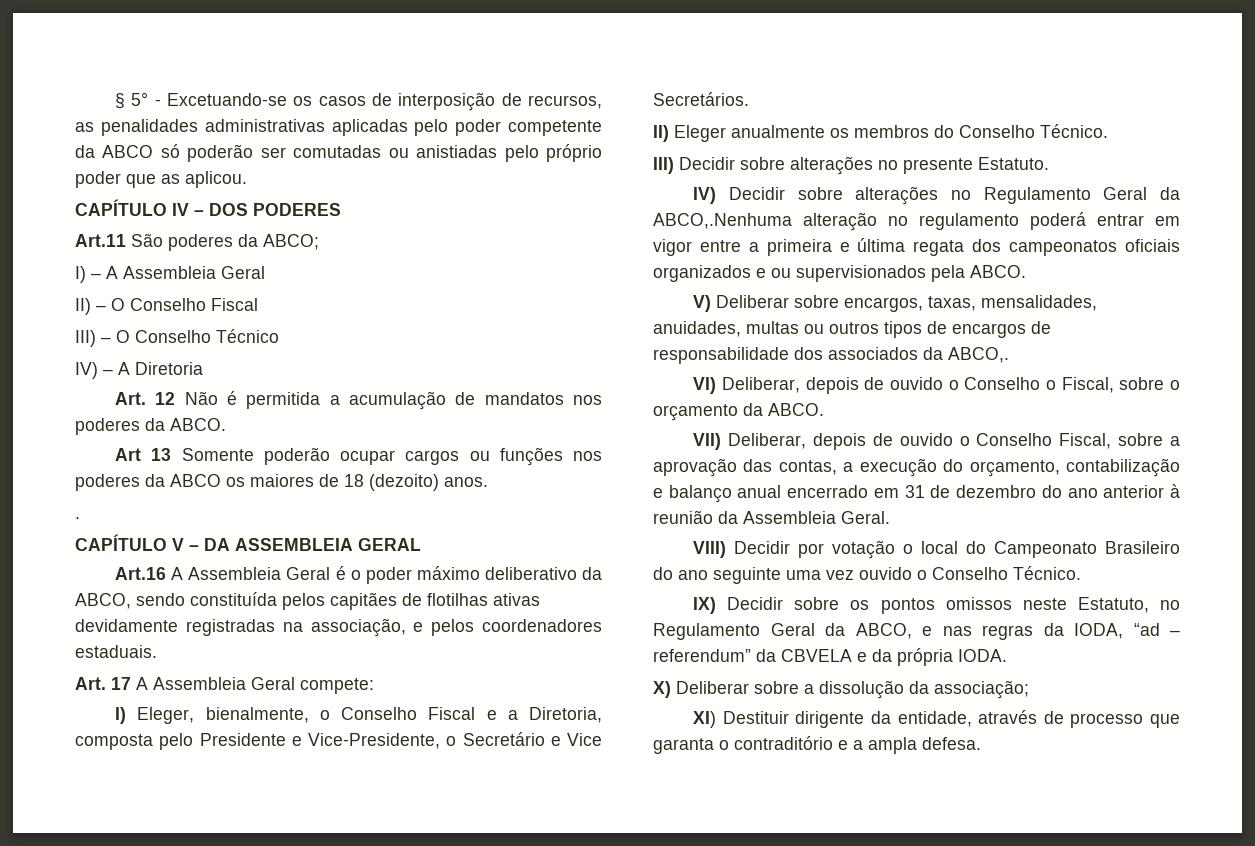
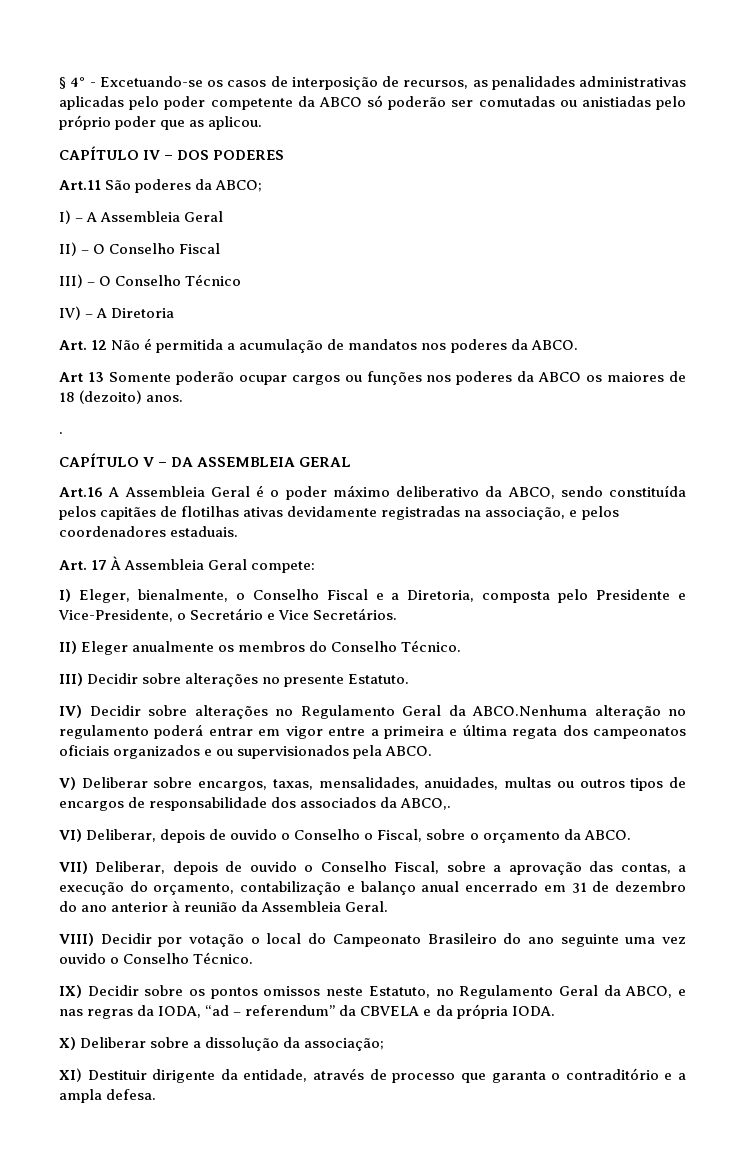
- § 5° - Excetuando-se os casos de interposição de recursos, as penalidades administrativas aplicadas pelo poder competente da ABCO só poderão ser comutadas ou anistiadas pelo próprio poder que as aplicou.
+ § 4° - Excetuando-se os casos de interposição de recursos, as penalidades administrativas aplicadas pelo poder competente da ABCO só poderão ser comutadas ou anistiadas pelo próprio poder que as aplicou.
- Art. 17 A Assembleia Geral compete:
+ Art. 17 À Assembleia Geral compete:
- IV) Decidir sobre alterações no Regulamento Geral da ABCO,.Nenhuma alteração no regulamento poderá entrar em vigor entre a primeira e última regata dos campeonatos oficiais organizados e ou supervisionados pela ABCO.
+ IV) Decidir sobre alterações no Regulamento Geral da ABCO.Nenhuma alteração no regulamento poderá entrar em vigor entre a primeira e última regata dos campeonatos oficiais organizados e ou supervisionados pela ABCO.

